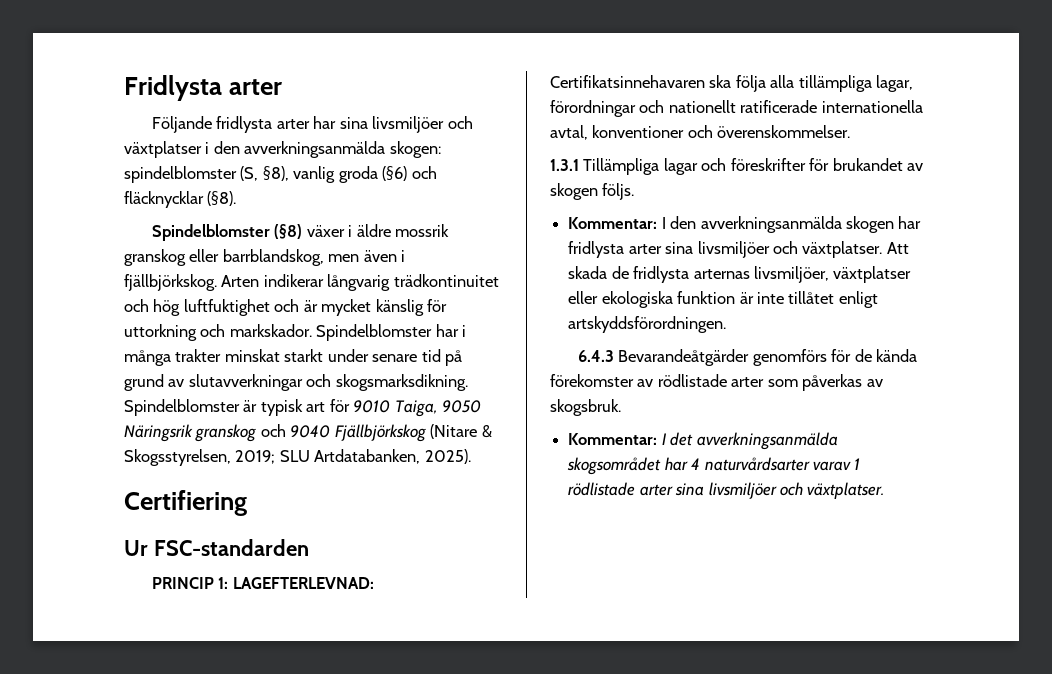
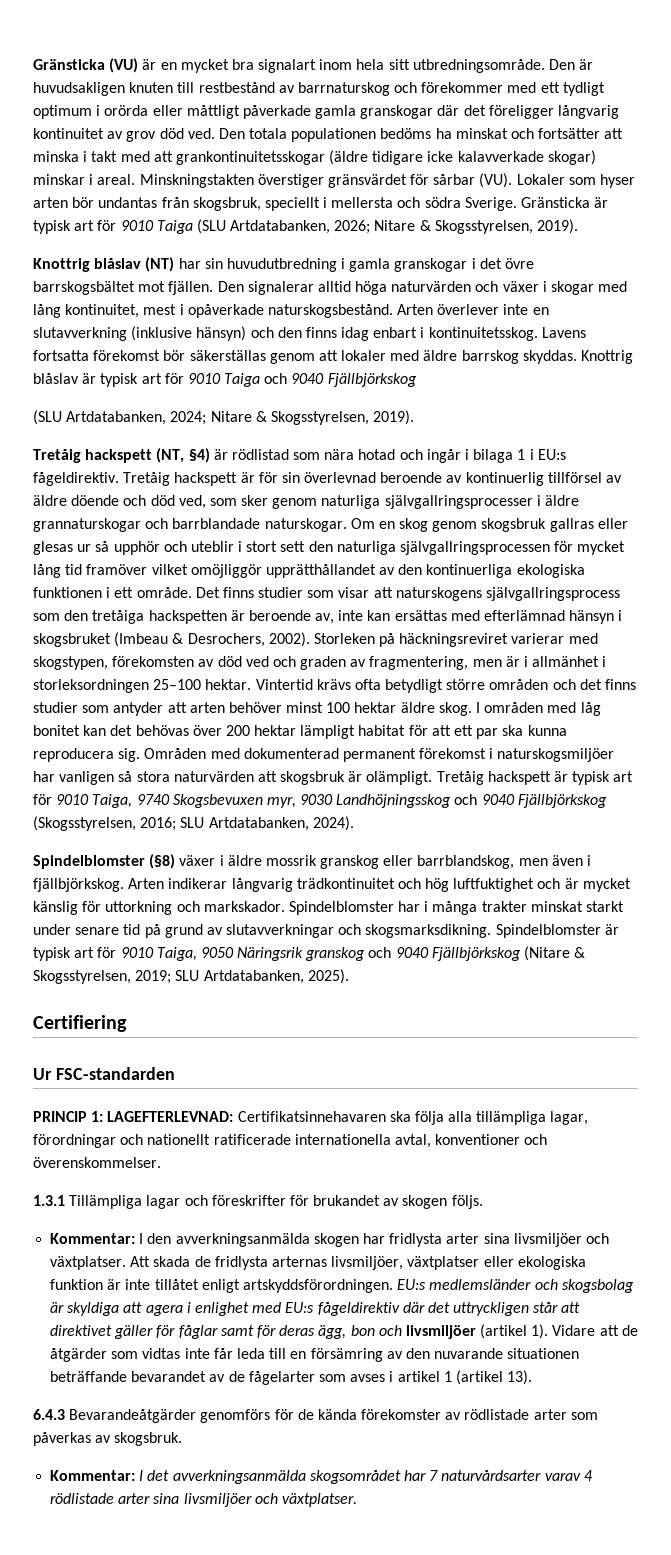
- Fridlysta arter
- Följande fridlysta arter har sina livsmiljöer och växtplatser i den avverkningsanmälda skogen: spindelblomster (S, §8), vanlig groda (§6) och fläcknycklar (§8).
+ Gränsticka (VU) är en mycket bra signalart inom hela sitt utbredningsområde. Den är huvudsakligen knuten till restbestånd av barrnaturskog och förekommer med ett tydligt optimum i orörda eller måttligt påverkade gamla granskogar där det föreligger långvarig kontinuitet av grov död ved. Den totala populationen bedöms ha minskat och fortsätter att minska i takt med att grankontinuitetsskogar (äldre tidigare icke kalavverkade skogar) minskar i areal. Minskningstakten överstiger gränsvärdet för sårbar (VU). Lokaler som hyser arten bör undantas från skogsbruk, speciellt i mellersta och södra Sverige. Gränsticka är typisk art för 9010 Taiga (SLU Artdatabanken, 2026; Nitare & Skogsstyrelsen, 2019).
+ Knottrig blåslav (NT) har sin huvudutbredning i gamla granskogar i det övre barrskogsbältet mot fjällen. Den signalerar alltid höga naturvärden och växer i skogar med lång kontinuitet, mest i opåverkade naturskogsbestånd. Arten överlever inte en slutavverkning (inklusive hänsyn) och den finns idag enbart i kontinuitetsskog. Lavens fortsatta förekomst bör säkerställas genom att lokaler med äldre barrskog skyddas. Knottrig blåslav är typisk art för 9010 Taiga och 9040 Fjällbjörkskog
+ (SLU Artdatabanken, 2024; Nitare & Skogsstyrelsen, 2019).
+ Tretåig hackspett (NT, §4) är rödlistad som nära hotad och ingår i bilaga 1 i EU:s fågeldirektiv. Tretåig hackspett är för sin överlevnad beroende av kontinuerlig tillförsel av äldre döende och död ved, som sker genom naturliga självgallringsprocesser i äldre grannaturskogar och barrblandade naturskogar. Om en skog genom skogsbruk gallras eller glesas ur så upphör och uteblir i stort sett den naturliga självgallringsprocessen för mycket lång tid framöver vilket omöjliggör upprätthållandet av den kontinuerliga ekologiska funktionen i ett område. Det finns studier som visar att naturskogens självgallringsprocess som den tretåiga hackspetten är beroende av, inte kan ersättas med efterlämnad hänsyn i skogsbruket (Imbeau & Desrochers, 2002). Storleken på häckningsreviret varierar med skogstypen, förekomsten av död ved och graden av fragmentering, men är i allmänhet i storleksordningen 25–100 hektar. Vintertid krävs ofta betydligt större områden och det finns studier som antyder att arten behöver minst 100 hektar äldre skog. I områden med låg bonitet kan det behövas över 200 hektar lämpligt habitat för att ett par ska kunna reproducera sig. Områden med dokumenterad permanent förekomst i naturskogsmiljöer har vanligen så stora naturvärden att skogsbruk är olämpligt. Tretåig hackspett är typisk art för 9010 Taiga, 9740 Skogsbevuxen myr, 9030 Landhöjningsskog och 9040 Fjällbjörkskog (Skogsstyrelsen, 2016; SLU Artdatabanken, 2024).
+ EU:s medlemsländer och skogsbolag är skyldiga att agera i enlighet med EU:s fågeldirektiv där det uttryckligen står att direktivet gäller för fåglar samt för deras ägg, bon och livsmiljöer (artikel 1). Vidare att de åtgärder som vidtas inte får leda till en försämring av den nuvarande situationen beträffande bevarandet av de fågelarter som avses i artikel 1 (artikel 13).
- Kommentar: I det avverkningsanmälda skogsområdet har 4 naturvårdsarter varav 1 rödlistade arter sina livsmiljöer och växtplatser.
+ Kommentar: I det avverkningsanmälda skogsområdet har 7 naturvårdsarter varav 4 rödlistade arter sina livsmiljöer och växtplatser.

